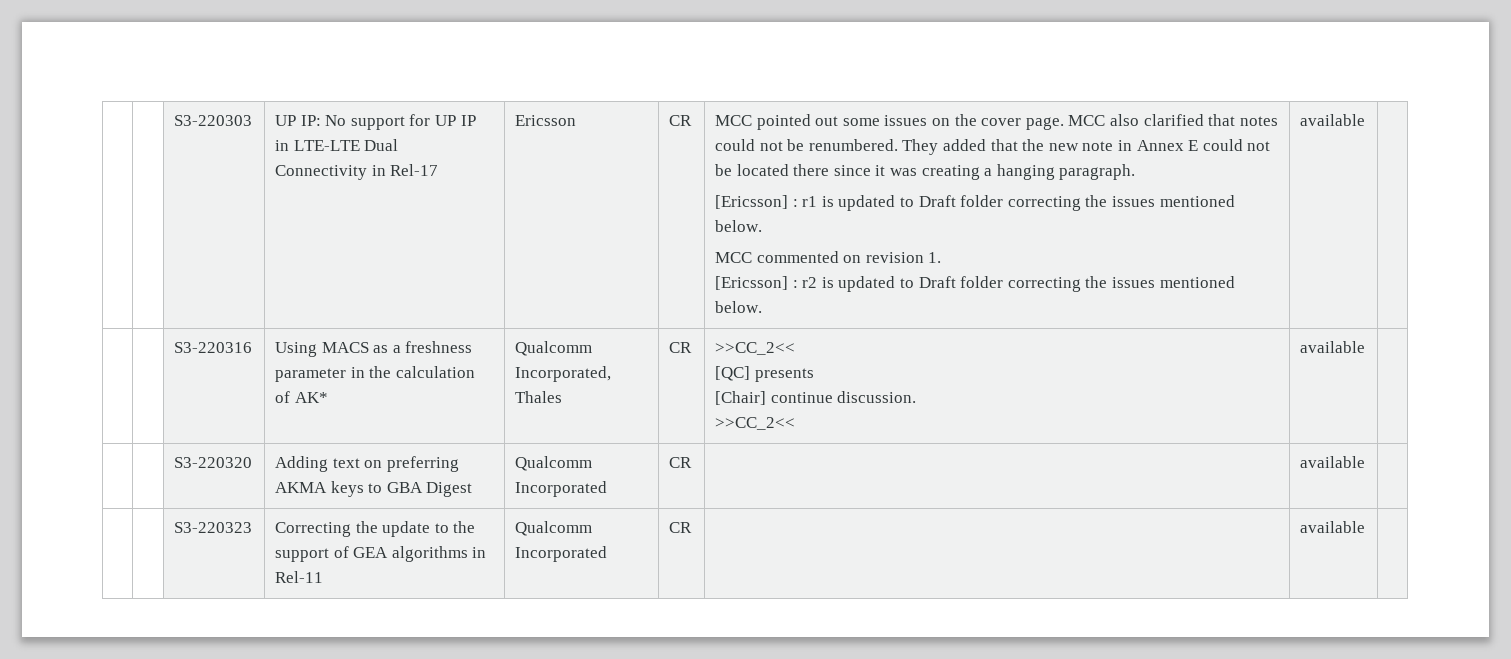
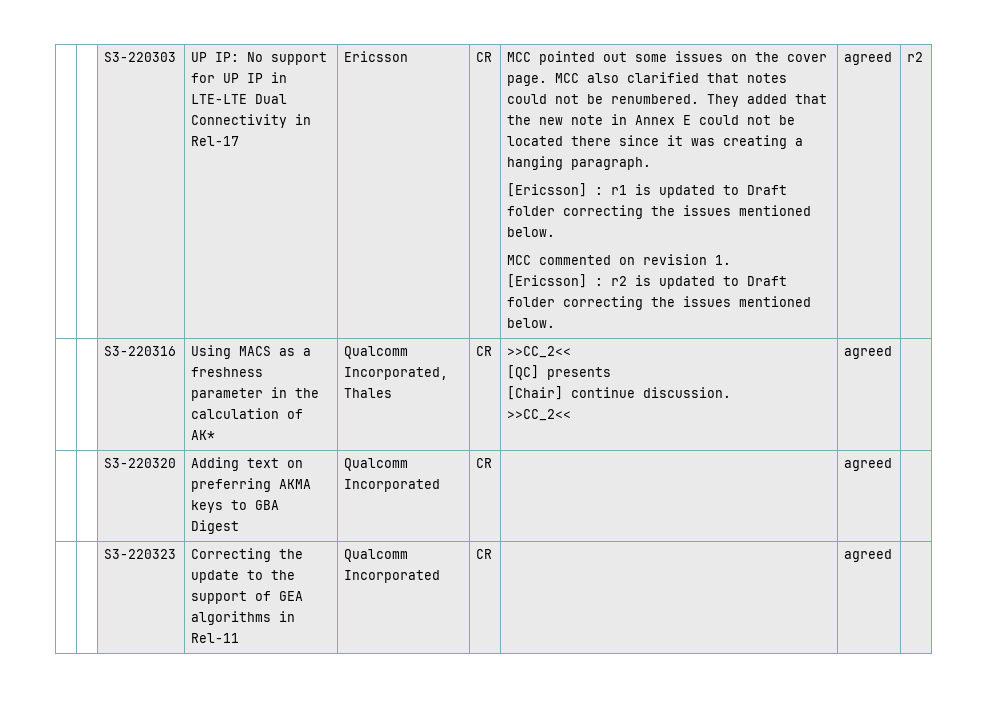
- [Ericsson] : r2 is updated to Draft folder correcting the issues mentioned below. | available
+ [Ericsson] : r2 is updated to Draft folder correcting the issues mentioned below. | agreed | r2
  | | S3-220316 | Using MACS as a freshness parameter in the calculation of AK* | Qualcomm Incorporated, Thales | CR | >>CC_2<<
  [QC] presents
  [Chair] continue discussion.
- >>CC_2<< | available |
+ >>CC_2<< | agreed |
- | | S3-220320 | Adding text on preferring AKMA keys to GBA Digest | Qualcomm Incorporated | CR | | available |
+ | | S3-220320 | Adding text on preferring AKMA keys to GBA Digest | Qualcomm Incorporated | CR | | agreed |
- | | S3-220323 | Correcting the update to the support of GEA algorithms in Rel-11 | Qualcomm Incorporated | CR | | available |
+ | | S3-220323 | Correcting the update to the support of GEA algorithms in Rel-11 | Qualcomm Incorporated | CR | | agreed |

